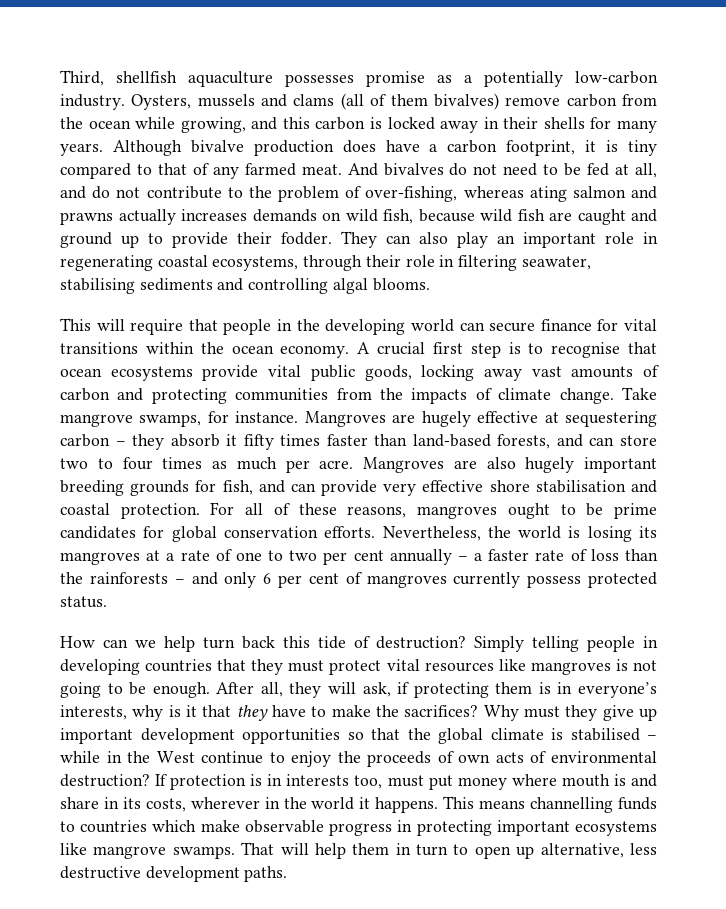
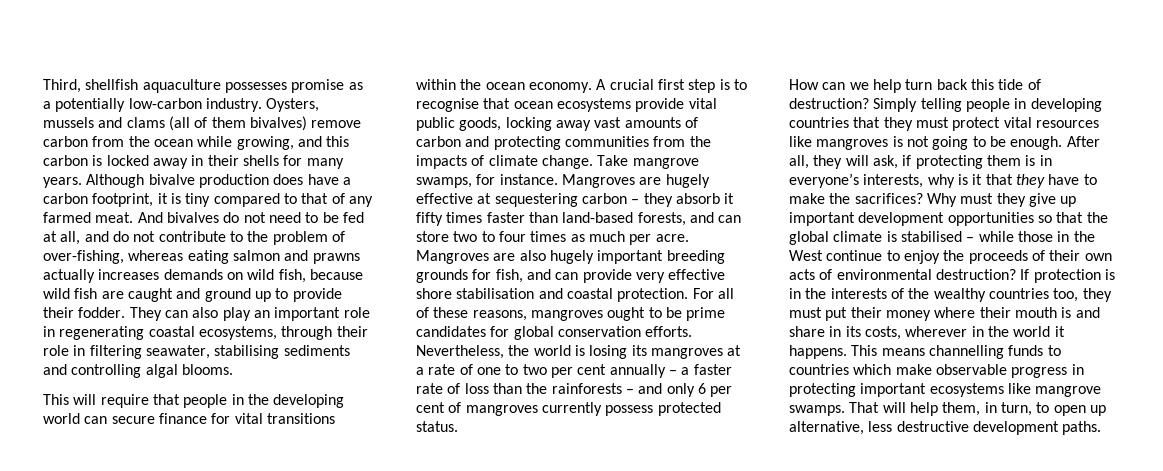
- And bivalves do not need to be fed at all, and do not contribute to the problem of over-fishing, whereas ating salmon and prawns actually increases demands on wild fish, because wild fish are caught and ground up to provide their fodder.
+ And bivalves do not need to be fed at all, and do not contribute to the problem of over-fishing, whereas eating salmon and prawns actually increases demands on wild fish, because wild fish are caught and ground up to provide their fodder.
- Why must they give up important development opportunities so that the global climate is stabilised – while in the West continue to enjoy the proceeds of own acts of environmental destruction?
+ Why must they give up important development opportunities so that the global climate is stabilised – while those in the West continue to enjoy the proceeds of their own acts of environmental destruction?
- If protection is in interests too, must put money where mouth is and share in its costs, wherever in the world it happens.
+ If protection is in the interests of the wealthy countries too, they must put their money where their mouth is and share in its costs, wherever in the world it happens.
- That will help them in turn to open up alternative, less destructive development paths.
+ That will help them, in turn, to open up alternative, less destructive development paths.

